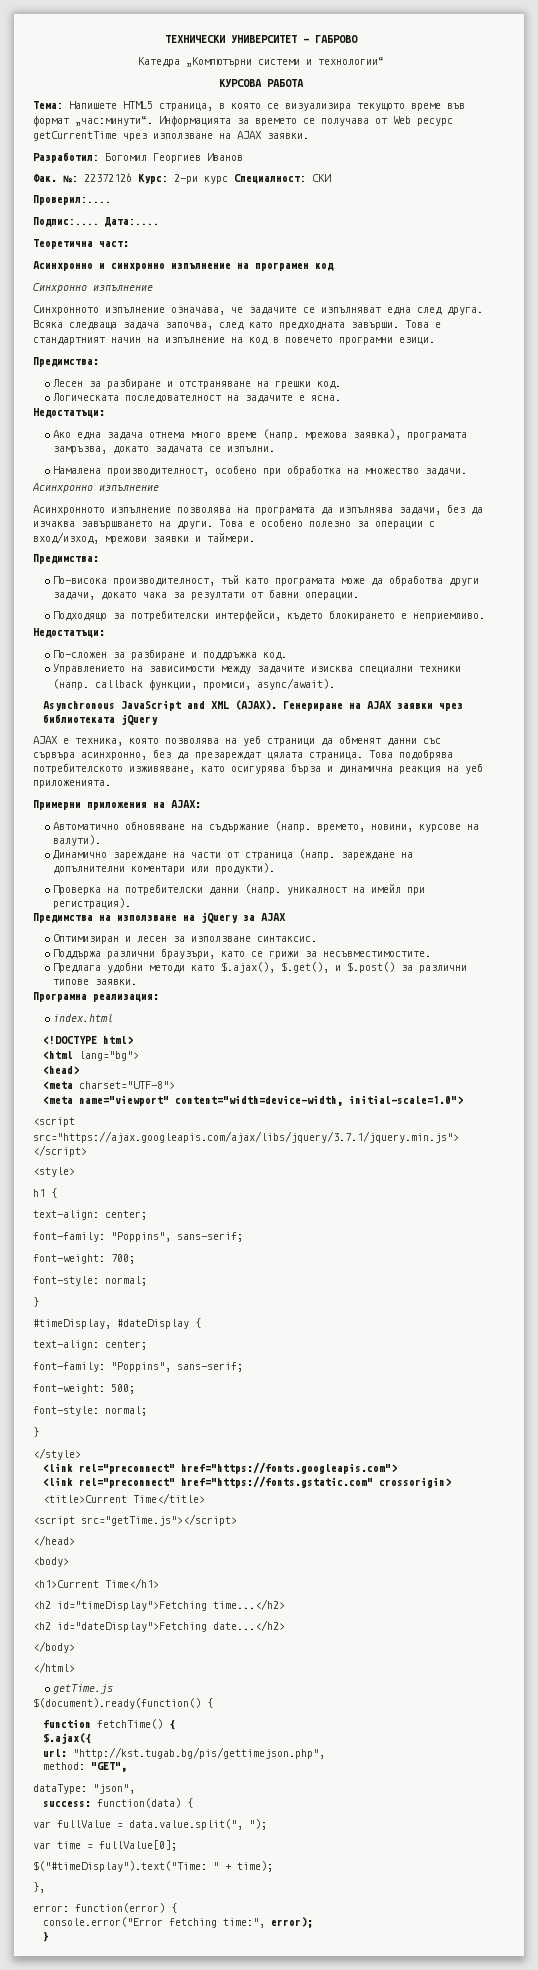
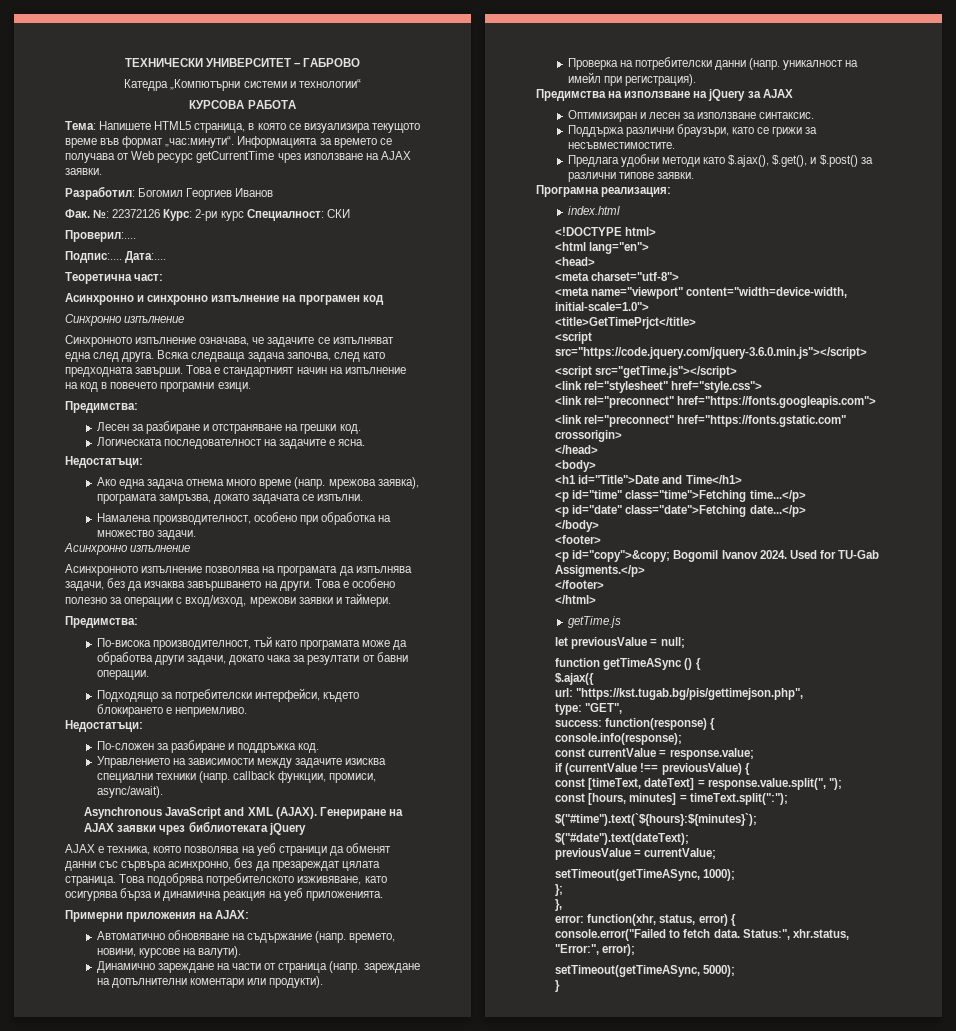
- <html lang="bg">
+ <html lang="en">
- <meta charset="UTF-8">
+ <meta charset="utf-8">
- <script src="https://ajax.googleapis.com/ajax/libs/jquery/3.7.1/jquery.min.js"> </script>
- <style>
- h1 {
- text-align: center;
- font-family: "Poppins", sans-serif;
- font-weight: 700;
- font-style: normal;
- }
- #timeDisplay, #dateDisplay {
- text-align: center;
- font-family: "Poppins", sans-serif;
- font-weight: 500;
- font-style: normal;
- }
- </style>
+ <title>GetTimePrjct</title>
+ <script src="https://code.jquery.com/jquery-3.6.0.min.js"></script>
+ <script src="getTime.js"></script>
+ <link rel="stylesheet" href="style.css">
- <title>Current Time</title>
- <script src="getTime.js"></script>
  </head>
  <body>
- <h1>Current Time</h1>
- <h2 id="timeDisplay">Fetching time...</h2>
- <h2 id="dateDisplay">Fetching date...</h2>
+ <h1 id="Title">Date and Time</h1>
+ <p id="time" class="time">Fetching time...</p>
+ <p id="date" class="date">Fetching date...</p>
  </body>
+ <footer>
+ <p id="copy">&copy; Bogomil Ivanov 2024. Used for TU-Gab Assigments.</p>
+ </footer>
  </html>
  getTime.js
- $(document).ready(function() {
+ let previousValue = null;
- function fetchTime() {
+ function getTimeASync () {
- url: "http://kst.tugab.bg/pis/gettimejson.php",
- method: "GET",
+ url: "https://kst.tugab.bg/pis/gettimejson.php",
+ type: "GET",
- dataType: "json",
- success: function(data) {
- var fullValue = data.value.split(", ");
- var time = fullValue[0];
- $("#timeDisplay").text("Time: " + time);
+ success: function(response) {
+ console.info(response);
+ const currentValue = response.value;
+ if (currentValue !== previousValue) {
+ const [timeText, dateText] = response.value.split(", ");
+ const [hours, minutes] = timeText.split(":");
+ $("#time").text(`${hours}:${minutes}`);
+ $("#date").text(dateText);
+ previousValue = currentValue;
+ setTimeout(getTimeASync, 1000);
+ };
  },
- error: function(error) {
- console.error("Error fetching time:", error);
+ error: function(xhr, status, error) {
+ console.error("Failed to fetch data. Status:", xhr.status, "Error:", error);
+ setTimeout(getTimeASync, 5000);

